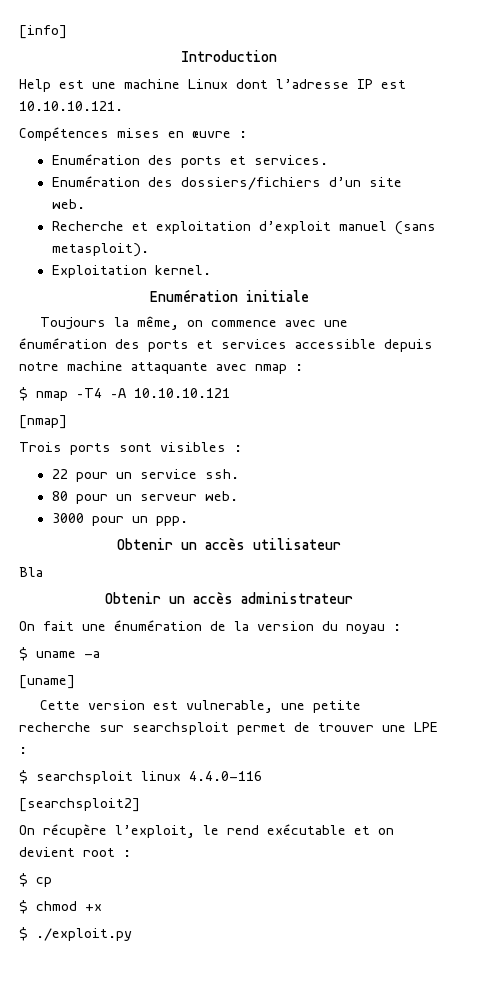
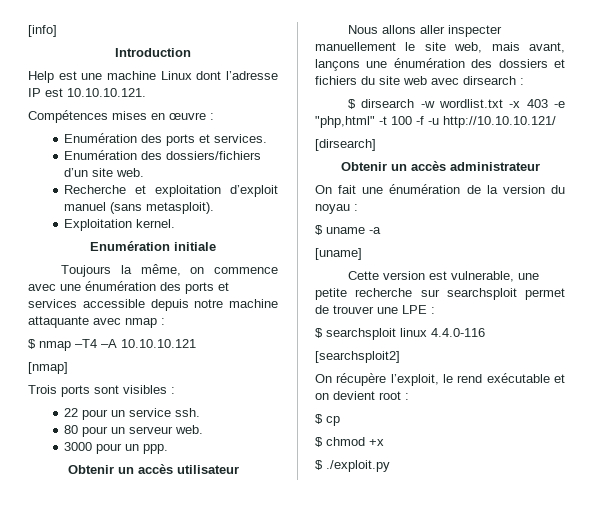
- Bla
+ Nous allons aller inspecter manuellement le site web, mais avant, lançons une énumération des dossiers et fichiers du site web avec dirsearch :
+ $ dirsearch -w wordlist.txt -x 403 -e "php,html" -t 100 -f -u http://10.10.10.121/
+ [dirsearch]

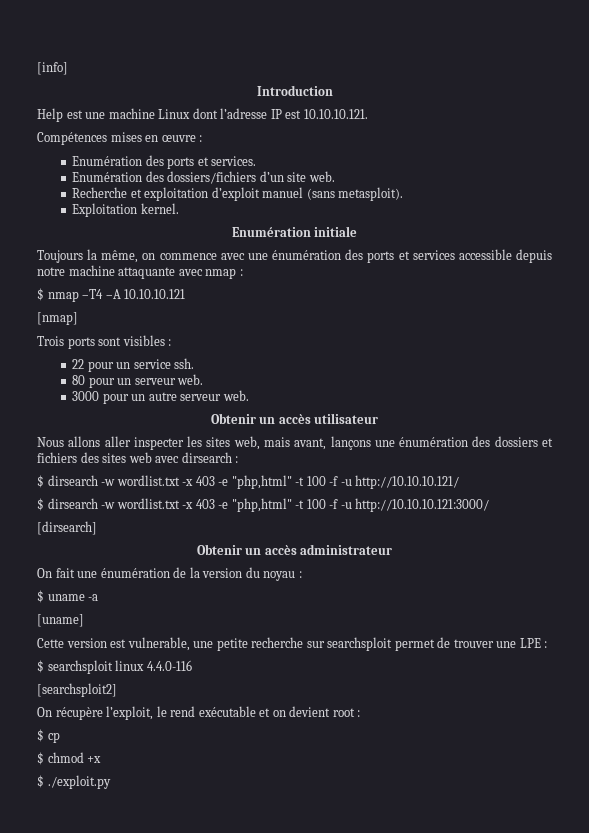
- 3000 pour un ppp.
+ 3000 pour un autre serveur web.
- Nous allons aller inspecter manuellement le site web, mais avant, lançons une énumération des dossiers et fichiers du site web avec dirsearch :
+ Nous allons aller inspecter les sites web, mais avant, lançons une énumération des dossiers et fichiers des sites web avec dirsearch :
+ $ dirsearch -w wordlist.txt -x 403 -e "php,html" -t 100 -f -u http://10.10.10.121:3000/

